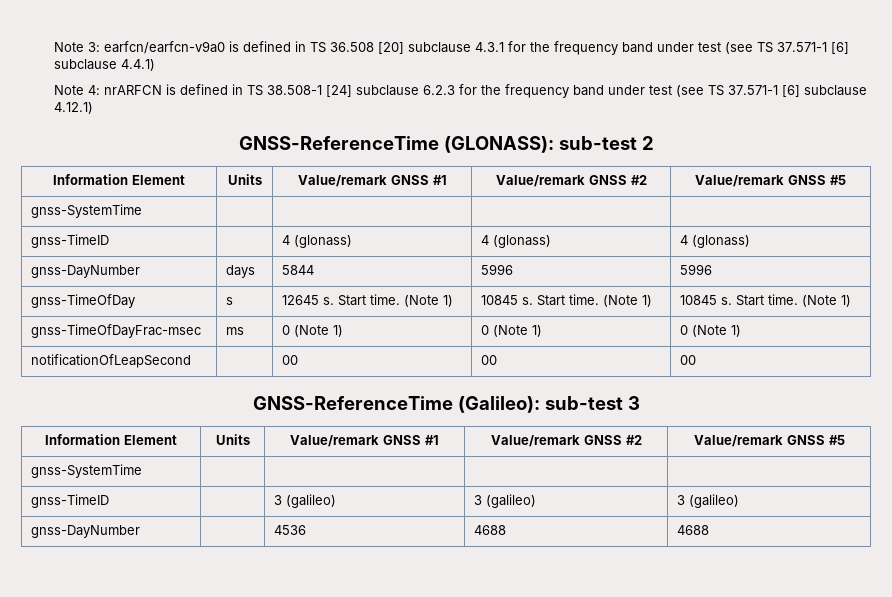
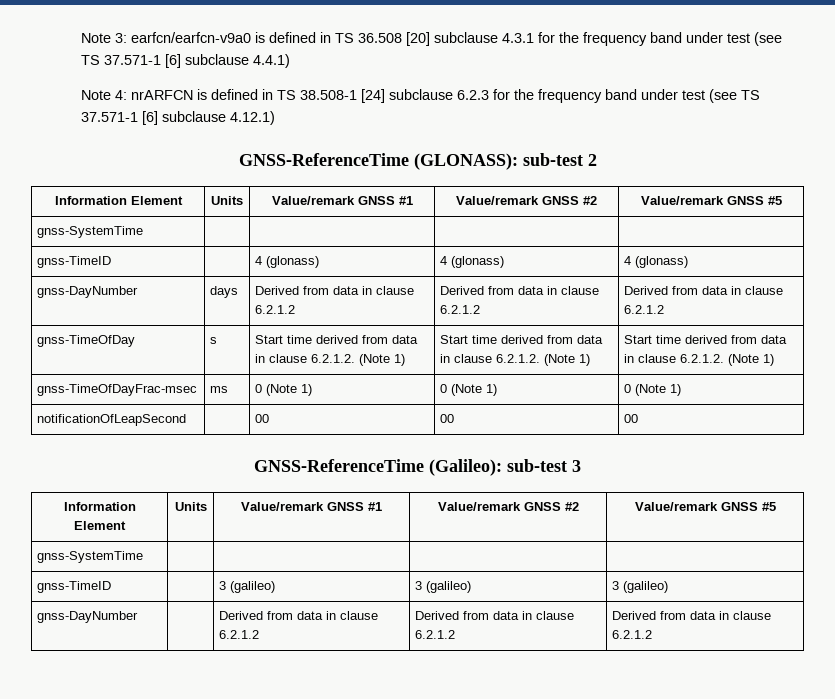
- gnss-DayNumber | days | 5844 | 5996 | 5996
- gnss-TimeOfDay | s | 12645 s. Start time. (Note 1) | 10845 s. Start time. (Note 1) | 10845 s. Start time. (Note 1)
+ gnss-DayNumber | days | Derived from data in clause 6.2.1.2 | Derived from data in clause 6.2.1.2 | Derived from data in clause 6.2.1.2
+ gnss-TimeOfDay | s | Start time derived from data in clause 6.2.1.2. (Note 1) | Start time derived from data in clause 6.2.1.2. (Note 1) | Start time derived from data in clause 6.2.1.2. (Note 1)
- gnss-DayNumber | | 4536 | 4688 | 4688
+ gnss-DayNumber | | Derived from data in clause 6.2.1.2 | Derived from data in clause 6.2.1.2 | Derived from data in clause 6.2.1.2

